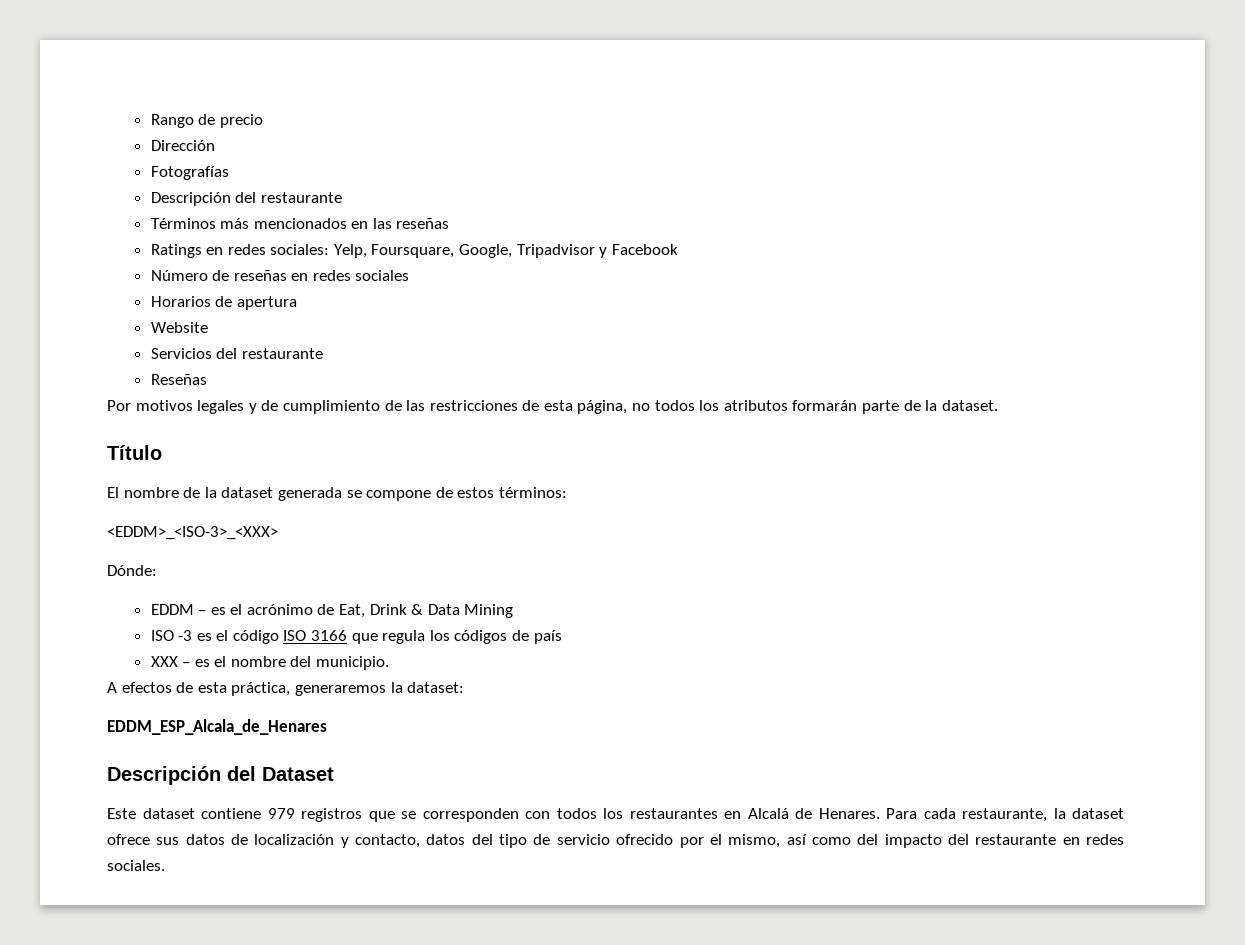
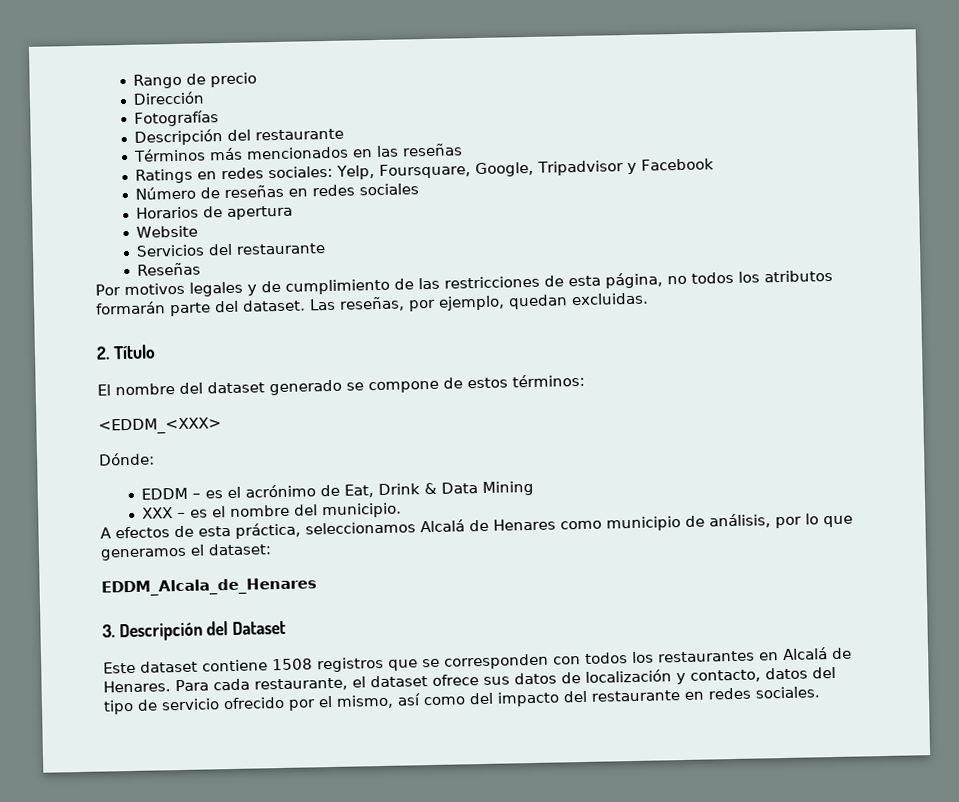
- Por motivos legales y de cumplimiento de las restricciones de esta página, no todos los atributos formarán parte de la dataset.
- Título
+ Por motivos legales y de cumplimiento de las restricciones de esta página, no todos los atributos formarán parte del dataset. Las reseñas, por ejemplo, quedan excluidas.
+ 2. Título
- El nombre de la dataset generada se compone de estos términos:
+ El nombre del dataset generado se compone de estos términos:
- <EDDM>_<ISO-3>_<XXX>
+ <EDDM_<XXX>
- ISO -3 es el código ISO 3166 que regula los códigos de país
- A efectos de esta práctica, generaremos la dataset:
+ A efectos de esta práctica, seleccionamos Alcalá de Henares como municipio de análisis, por lo que generamos el dataset:
- EDDM_ESP_Alcala_de_Henares
- Descripción del Dataset
+ EDDM_Alcala_de_Henares
+ 3. Descripción del Dataset
- Este dataset contiene 979 registros que se corresponden con todos los restaurantes en Alcalá de Henares.
+ Este dataset contiene 1508 registros que se corresponden con todos los restaurantes en Alcalá de Henares.
- Para cada restaurante, la dataset ofrece sus datos de localización y contacto, datos del tipo de servicio ofrecido por el mismo, así como del impacto del restaurante en redes sociales.
+ Para cada restaurante, el dataset ofrece sus datos de localización y contacto, datos del tipo de servicio ofrecido por el mismo, así como del impacto del restaurante en redes sociales.

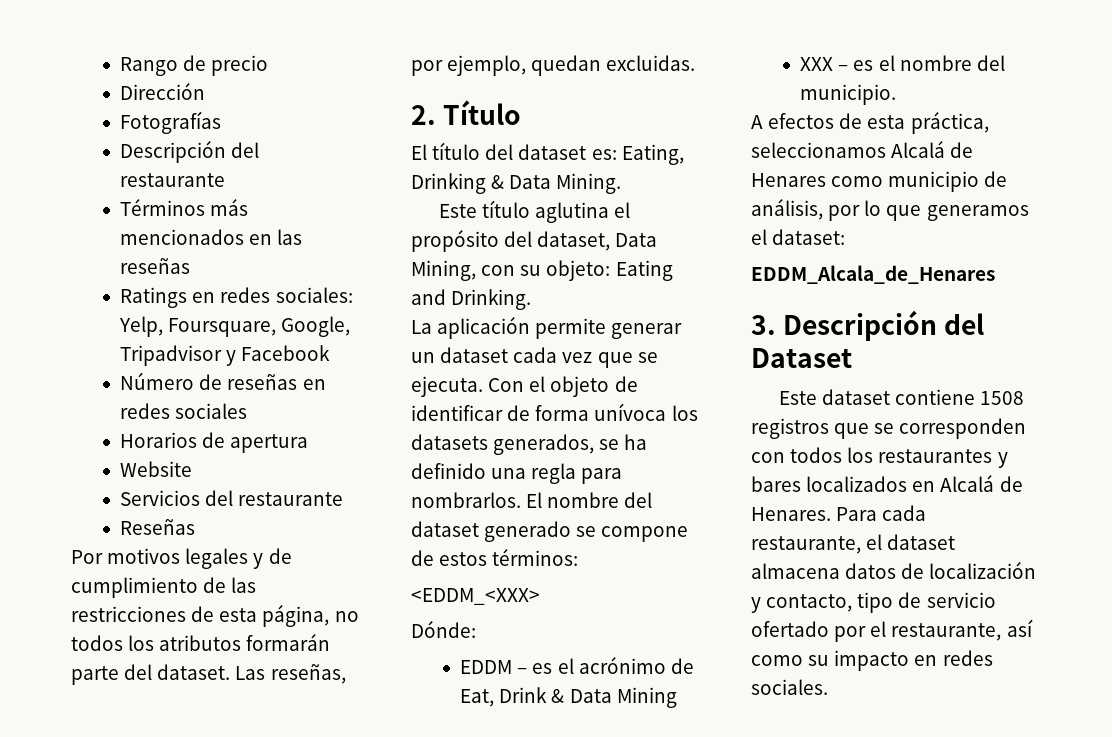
- El nombre del dataset generado se compone de estos términos:
+ El título del dataset es: Eating, Drinking & Data Mining.
+ Este título aglutina el propósito del dataset, Data Mining, con su objeto: Eating and Drinking.
+ La aplicación permite generar un dataset cada vez que se ejecuta. Con el objeto de identificar de forma unívoca los datasets generados, se ha definido una regla para nombrarlos. El nombre del dataset generado se compone de estos términos:
- Este dataset contiene 1508 registros que se corresponden con todos los restaurantes en Alcalá de Henares.
+ Este dataset contiene 1508 registros que se corresponden con todos los restaurantes y bares localizados en Alcalá de Henares.
- Para cada restaurante, el dataset ofrece sus datos de localización y contacto, datos del tipo de servicio ofrecido por el mismo, así como del impacto del restaurante en redes sociales.
+ Para cada restaurante, el dataset almacena datos de localización y contacto, tipo de servicio ofertado por el restaurante, así como su impacto en redes sociales.

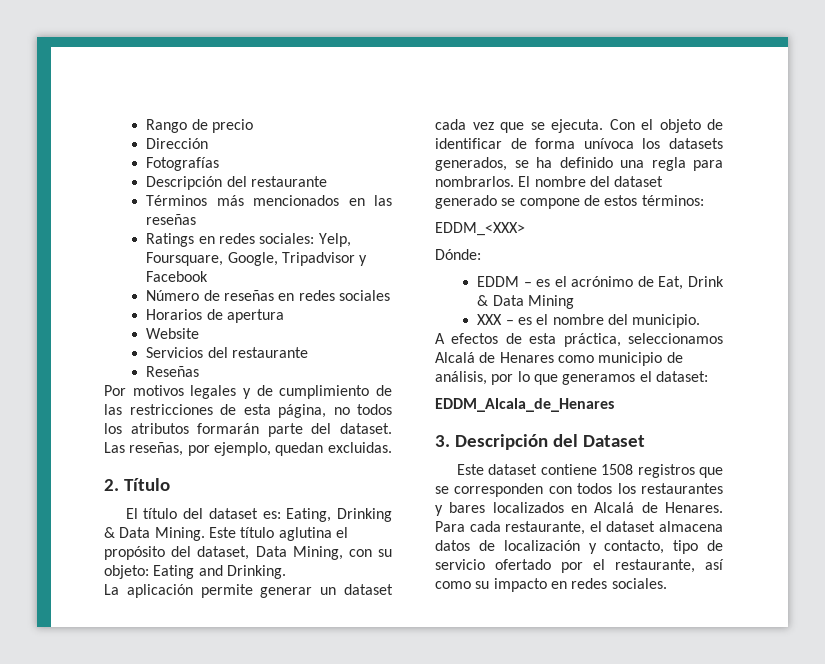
- El título del dataset es: Eating, Drinking & Data Mining.
- Este título aglutina el propósito del dataset, Data Mining, con su objeto: Eating and Drinking.
+ El título del dataset es: Eating, Drinking & Data Mining. Este título aglutina el propósito del dataset, Data Mining, con su objeto: Eating and Drinking.
- <EDDM_<XXX>
+ EDDM_<XXX>

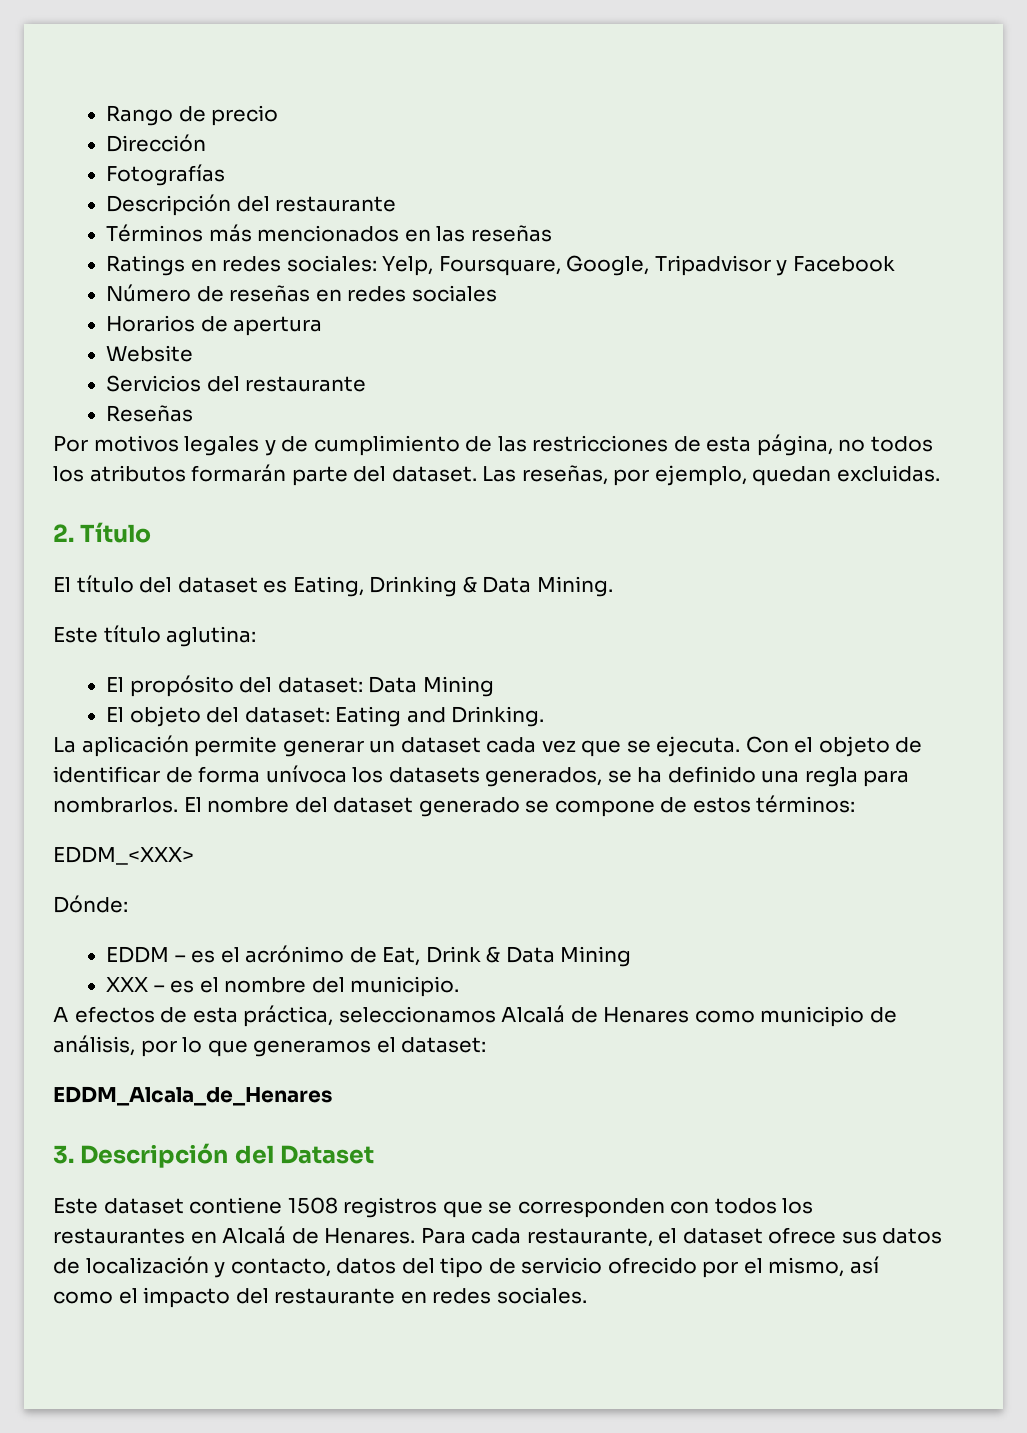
- El título del dataset es: Eating, Drinking & Data Mining. Este título aglutina el propósito del dataset, Data Mining, con su objeto: Eating and Drinking.
+ El título del dataset es Eating, Drinking & Data Mining.
+ Este título aglutina:
+ El propósito del dataset: Data Mining
+ El objeto del dataset: Eating and Drinking.
- Este dataset contiene 1508 registros que se corresponden con todos los restaurantes y bares localizados en Alcalá de Henares.
+ Este dataset contiene 1508 registros que se corresponden con todos los restaurantes en Alcalá de Henares.
- Para cada restaurante, el dataset almacena datos de localización y contacto, tipo de servicio ofertado por el restaurante, así como su impacto en redes sociales.
+ Para cada restaurante, el dataset ofrece sus datos de localización y contacto, datos del tipo de servicio ofrecido por el mismo, así como el impacto del restaurante en redes sociales.

